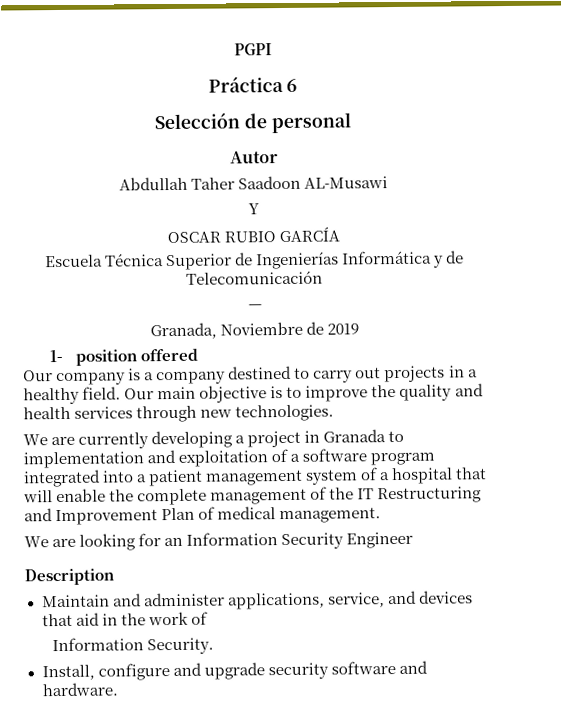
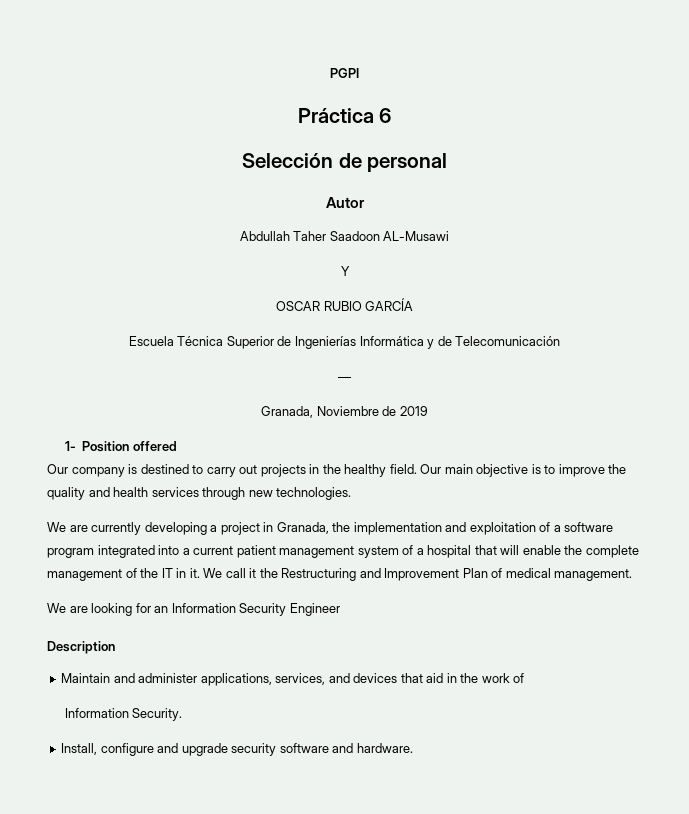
- 1- position offered
+ 1- Position offered
- Our company is a company destined to carry out projects in a healthy field.
+ Our company is destined to carry out projects in the healthy field.
- We are currently developing a project in Granada to implementation and exploitation of a software program integrated into a patient management system of a hospital that will enable the complete management of the IT Restructuring and Improvement Plan of medical management.
+ We are currently developing a project in Granada, the implementation and exploitation of a software program integrated into a current patient management system of a hospital that will enable the complete management of the IT in it. We call it the Restructuring and Improvement Plan of medical management.
- Maintain and administer applications, service, and devices that aid in the work of
+ Maintain and administer applications, services, and devices that aid in the work of

